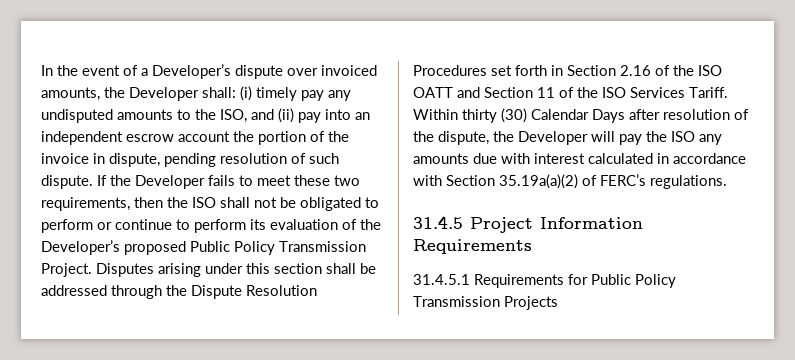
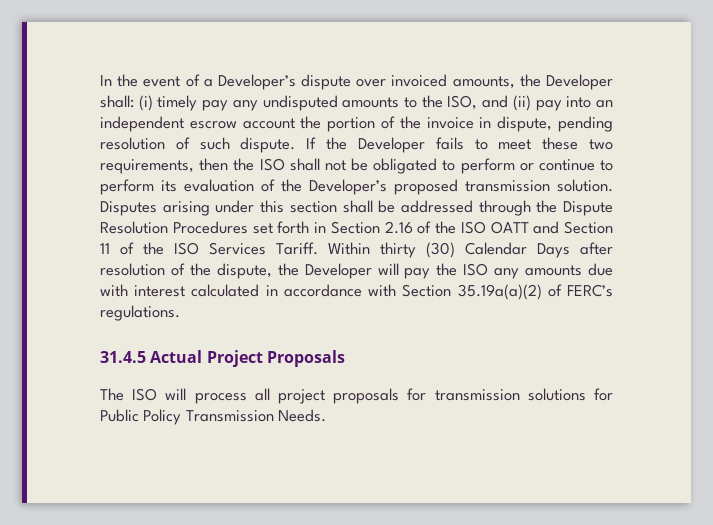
- If the Developer fails to meet these two requirements, then the ISO shall not be obligated to perform or continue to perform its evaluation of the Developer’s proposed Public Policy Transmission Project.
+ If the Developer fails to meet these two requirements, then the ISO shall not be obligated to perform or continue to perform its evaluation of the Developer’s proposed transmission solution.
- 31.4.5 Project Information Requirements
- 31.4.5.1 Requirements for Public Policy Transmission Projects
+ 31.4.5 Actual Project Proposals
+ The ISO will process all project proposals for transmission solutions for Public Policy Transmission Needs.

